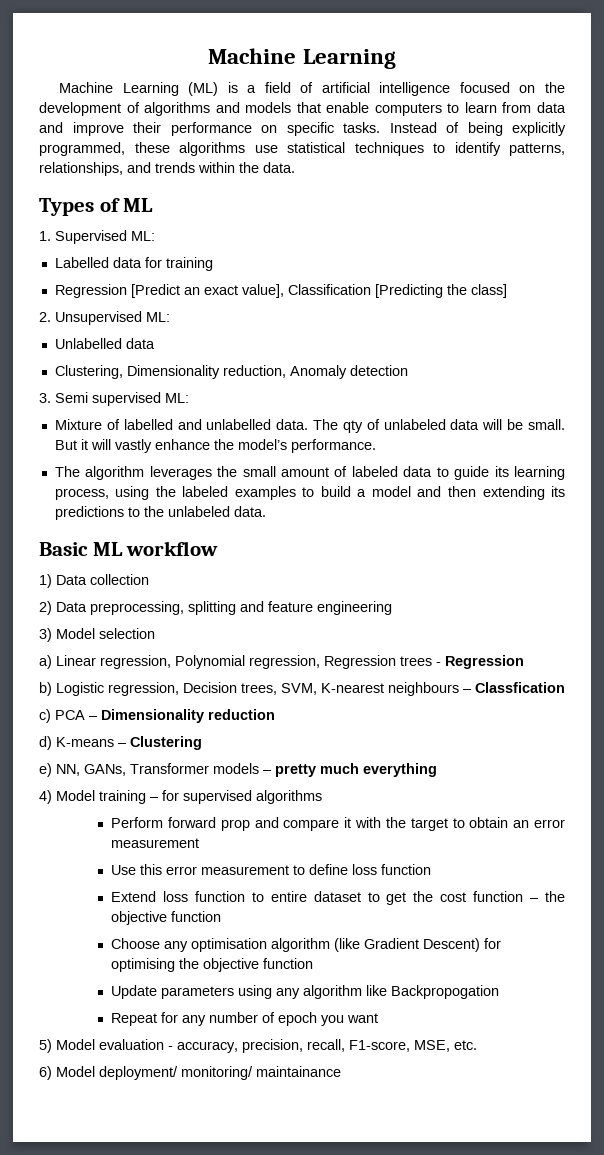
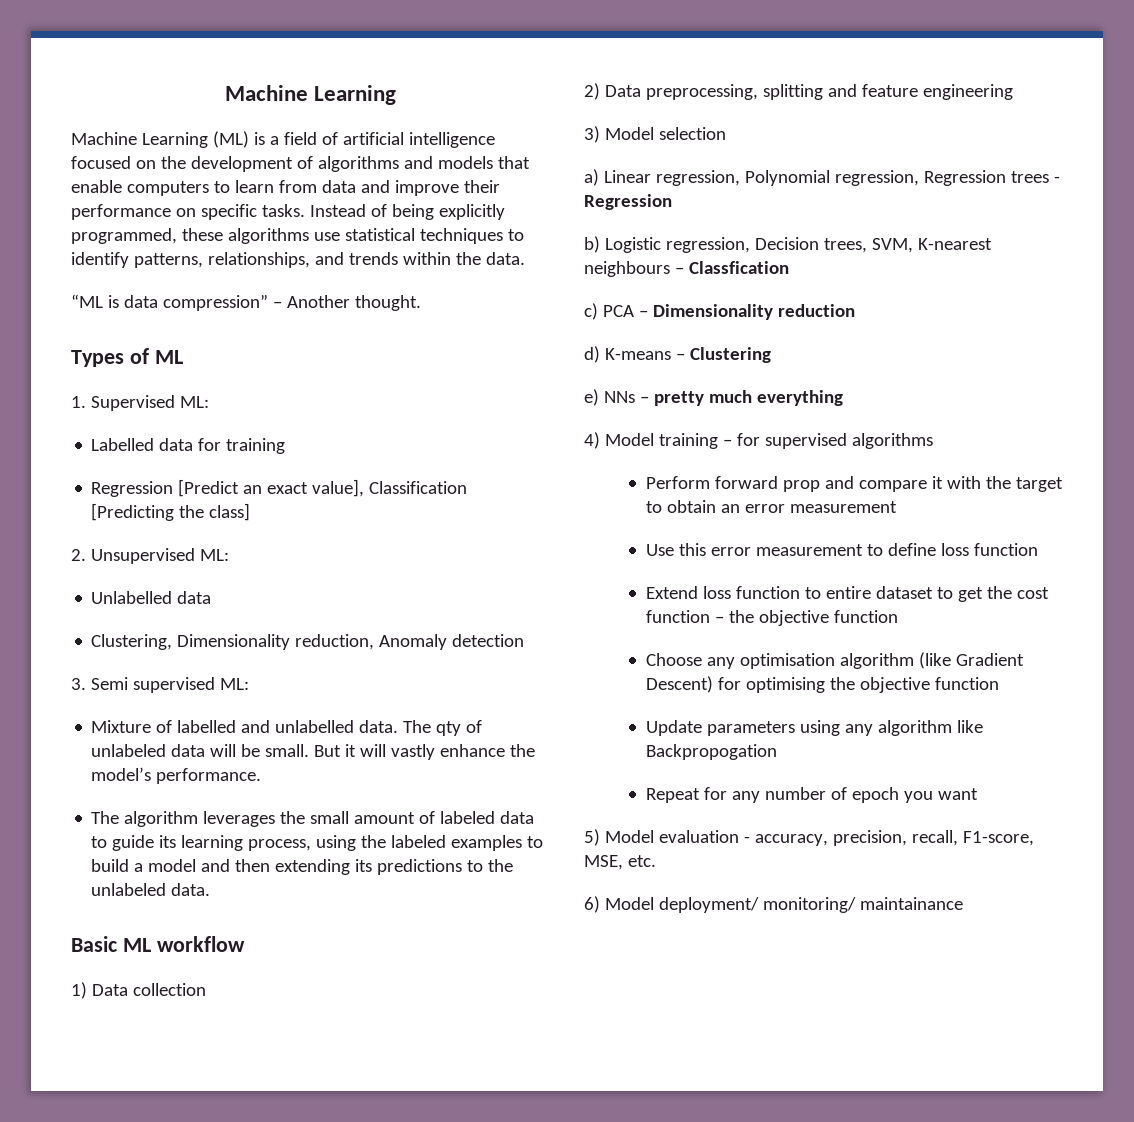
+ “ML is data compression” – Another thought.
- e) NN, GANs, Transformer models – pretty much everything
+ e) NNs – pretty much everything

